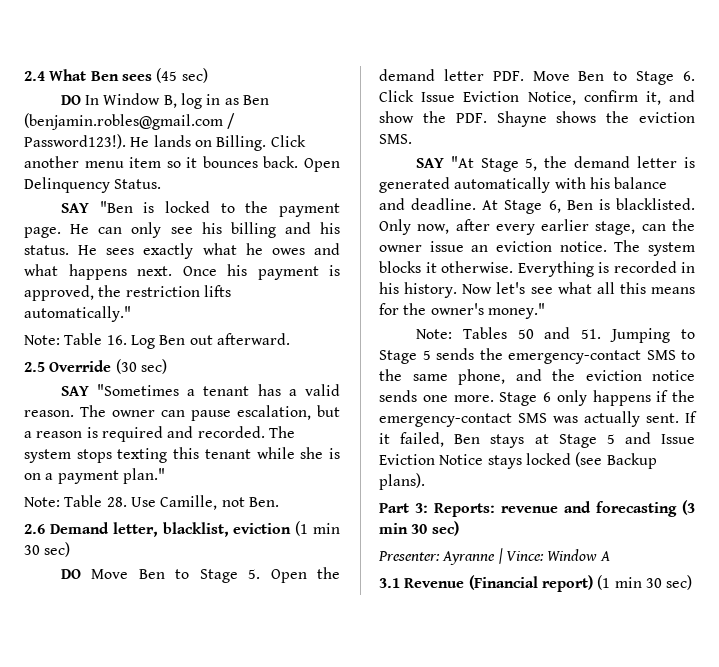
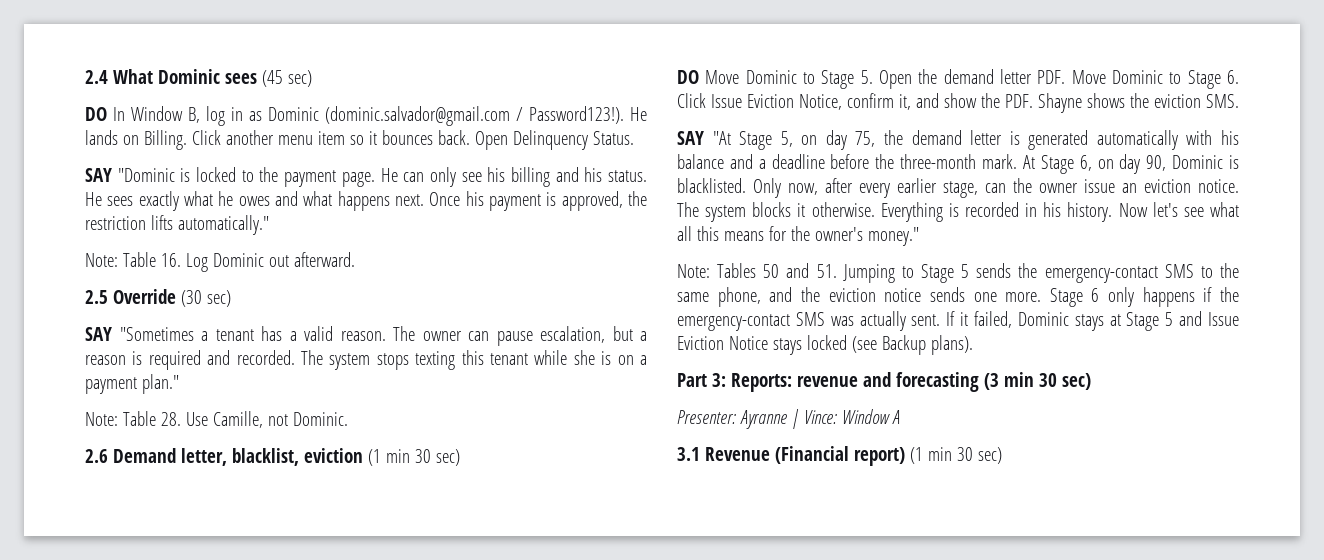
- 2.4 What Ben sees (45 sec)
+ 2.4 What Dominic sees (45 sec)
- DO In Window B, log in as Ben (benjamin.robles@gmail.com / Password123!).
+ DO In Window B, log in as Dominic (dominic.salvador@gmail.com / Password123!).
- SAY "Ben is locked to the payment page.
+ SAY "Dominic is locked to the payment page.
- Note: Table 16. Log Ben out afterward.
+ Note: Table 16. Log Dominic out afterward.
- Note: Table 28. Use Camille, not Ben.
+ Note: Table 28. Use Camille, not Dominic.
- DO Move Ben to Stage 5. Open the demand letter PDF. Move Ben to Stage 6. Click Issue Eviction Notice, confirm it, and show the PDF. Shayne shows the eviction SMS.
+ DO Move Dominic to Stage 5. Open the demand letter PDF. Move Dominic to Stage 6. Click Issue Eviction Notice, confirm it, and show the PDF. Shayne shows the eviction SMS.
- SAY "At Stage 5, the demand letter is generated automatically with his balance and deadline. At Stage 6, Ben is blacklisted.
+ SAY "At Stage 5, on day 75, the demand letter is generated automatically with his balance and a deadline before the three-month mark. At Stage 6, on day 90, Dominic is blacklisted.
- If it failed, Ben stays at Stage 5 and Issue Eviction Notice stays locked (see Backup plans).
+ If it failed, Dominic stays at Stage 5 and Issue Eviction Notice stays locked (see Backup plans).

